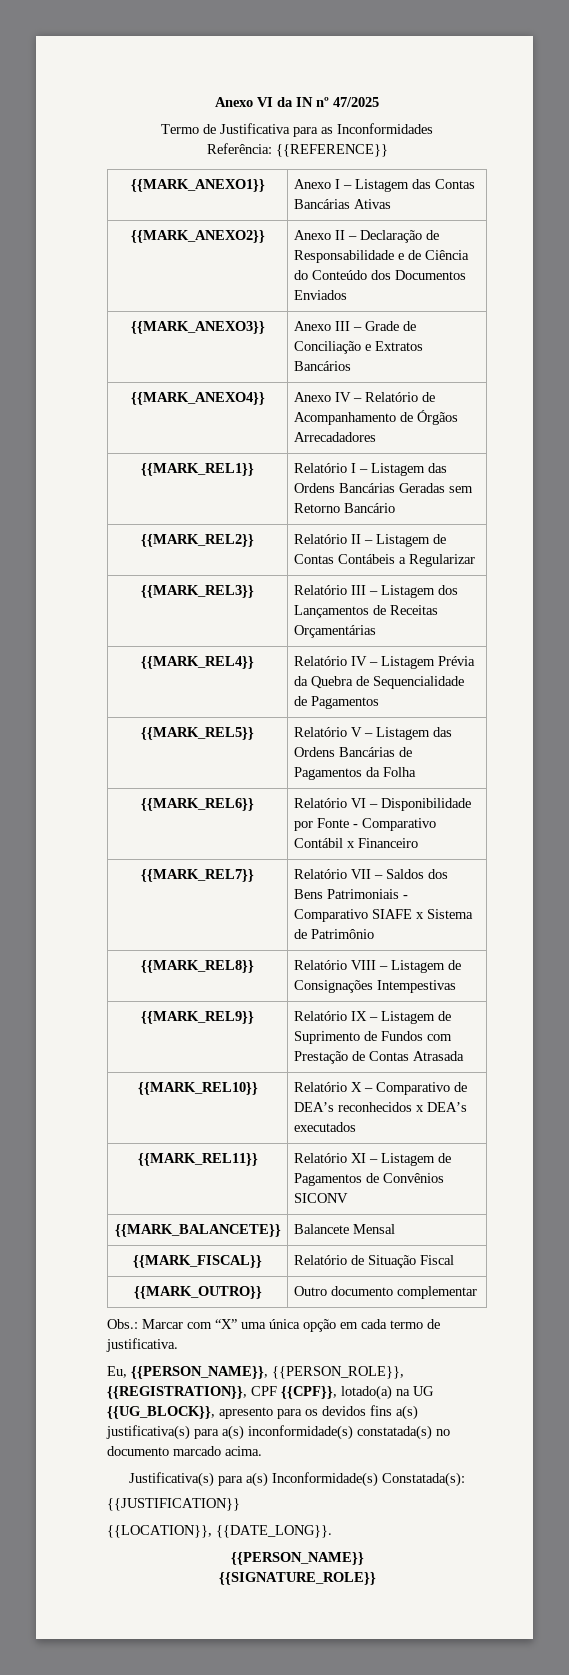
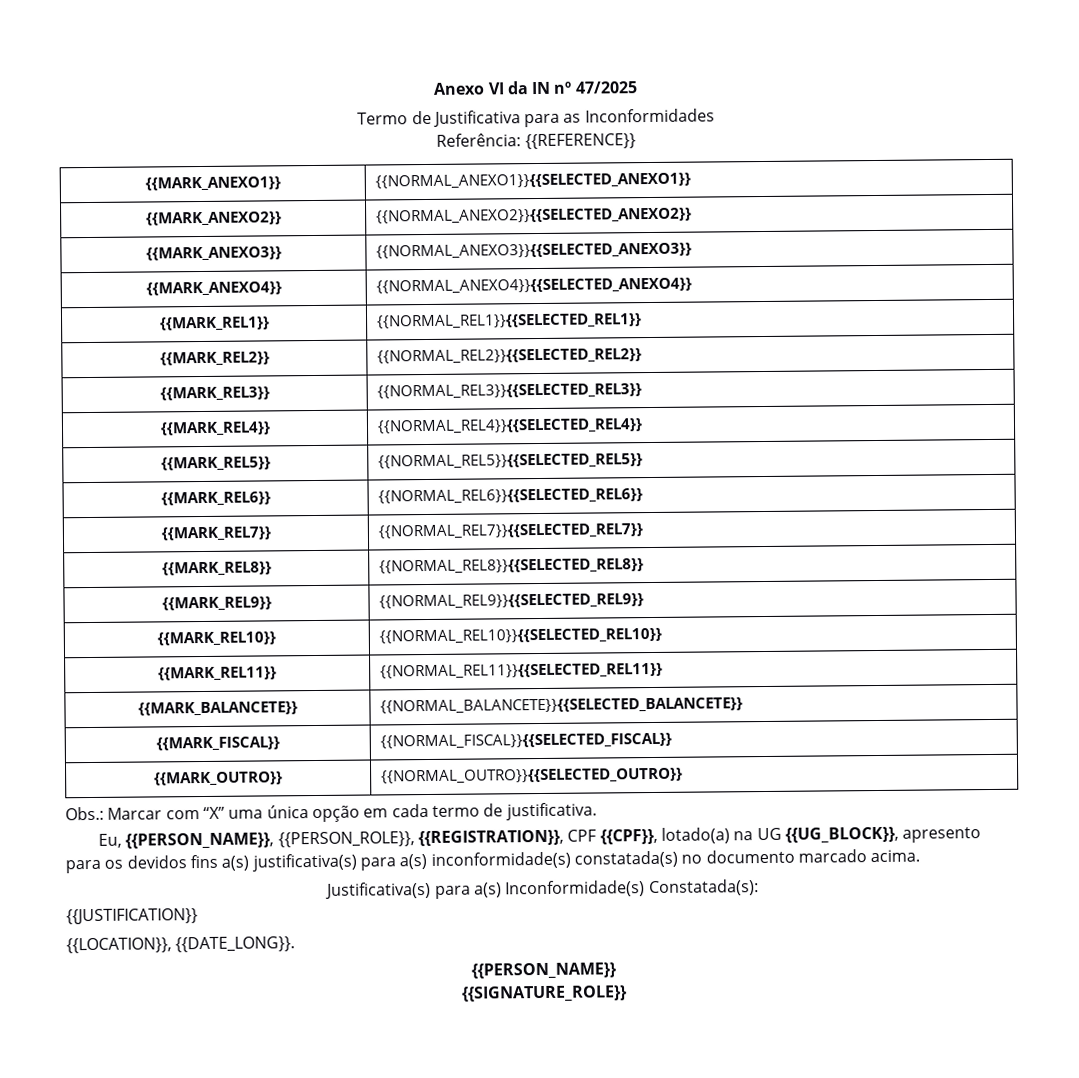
- {{MARK_ANEXO1}} | Anexo I – Listagem das Contas Bancárias Ativas
- {{MARK_ANEXO2}} | Anexo II – Declaração de Responsabilidade e de Ciência do Conteúdo dos Documentos Enviados
- {{MARK_ANEXO3}} | Anexo III – Grade de Conciliação e Extratos Bancários
- {{MARK_ANEXO4}} | Anexo IV – Relatório de Acompanhamento de Órgãos Arrecadadores
- {{MARK_REL1}} | Relatório I – Listagem das Ordens Bancárias Geradas sem Retorno Bancário
- {{MARK_REL2}} | Relatório II – Listagem de Contas Contábeis a Regularizar
- {{MARK_REL3}} | Relatório III – Listagem dos Lançamentos de Receitas Orçamentárias
- {{MARK_REL4}} | Relatório IV – Listagem Prévia da Quebra de Sequencialidade de Pagamentos
- {{MARK_REL5}} | Relatório V – Listagem das Ordens Bancárias de Pagamentos da Folha
- {{MARK_REL6}} | Relatório VI – Disponibilidade por Fonte - Comparativo Contábil x Financeiro
- {{MARK_REL7}} | Relatório VII – Saldos dos Bens Patrimoniais - Comparativo SIAFE x Sistema de Patrimônio
- {{MARK_REL8}} | Relatório VIII – Listagem de Consignações Intempestivas
- {{MARK_REL9}} | Relatório IX – Listagem de Suprimento de Fundos com Prestação de Contas Atrasada
- {{MARK_REL10}} | Relatório X – Comparativo de DEA’s reconhecidos x DEA’s executados
- {{MARK_REL11}} | Relatório XI – Listagem de Pagamentos de Convênios SICONV
+ {{MARK_ANEXO1}} | {{NORMAL_ANEXO1}}{{SELECTED_ANEXO1}}
+ {{MARK_ANEXO2}} | {{NORMAL_ANEXO2}}{{SELECTED_ANEXO2}}
+ {{MARK_ANEXO3}} | {{NORMAL_ANEXO3}}{{SELECTED_ANEXO3}}
+ {{MARK_ANEXO4}} | {{NORMAL_ANEXO4}}{{SELECTED_ANEXO4}}
+ {{MARK_REL1}} | {{NORMAL_REL1}}{{SELECTED_REL1}}
+ {{MARK_REL2}} | {{NORMAL_REL2}}{{SELECTED_REL2}}
+ {{MARK_REL3}} | {{NORMAL_REL3}}{{SELECTED_REL3}}
+ {{MARK_REL4}} | {{NORMAL_REL4}}{{SELECTED_REL4}}
+ {{MARK_REL5}} | {{NORMAL_REL5}}{{SELECTED_REL5}}
+ {{MARK_REL6}} | {{NORMAL_REL6}}{{SELECTED_REL6}}
+ {{MARK_REL7}} | {{NORMAL_REL7}}{{SELECTED_REL7}}
+ {{MARK_REL8}} | {{NORMAL_REL8}}{{SELECTED_REL8}}
+ {{MARK_REL9}} | {{NORMAL_REL9}}{{SELECTED_REL9}}
+ {{MARK_REL10}} | {{NORMAL_REL10}}{{SELECTED_REL10}}
+ {{MARK_REL11}} | {{NORMAL_REL11}}{{SELECTED_REL11}}
- {{MARK_BALANCETE}} | Balancete Mensal
+ {{MARK_BALANCETE}} | {{NORMAL_BALANCETE}}{{SELECTED_BALANCETE}}
- {{MARK_FISCAL}} | Relatório de Situação Fiscal
- {{MARK_OUTRO}} | Outro documento complementar
+ {{MARK_FISCAL}} | {{NORMAL_FISCAL}}{{SELECTED_FISCAL}}
+ {{MARK_OUTRO}} | {{NORMAL_OUTRO}}{{SELECTED_OUTRO}}

